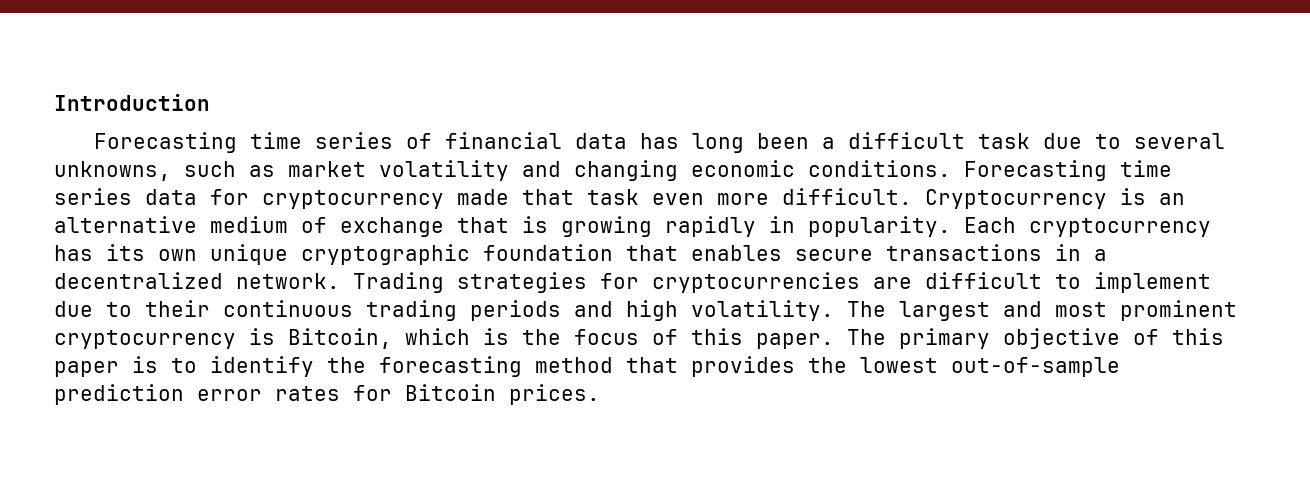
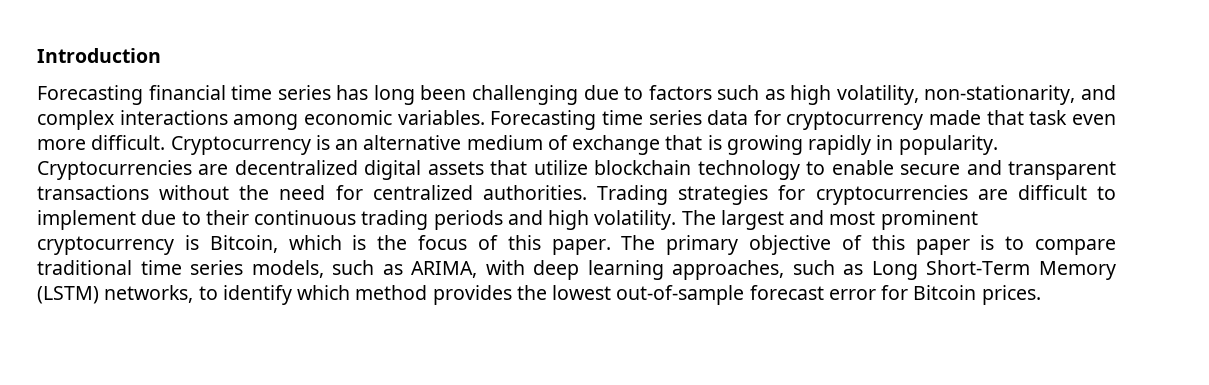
- Forecasting time series of financial data has long been a difficult task due to several unknowns, such as market volatility and changing economic conditions.
+ Forecasting financial time series has long been challenging due to factors such as high volatility, non-stationarity, and complex interactions among economic variables.
- Each cryptocurrency has its own unique cryptographic foundation that enables secure transactions in a decentralized network.
+ Cryptocurrencies are decentralized digital assets that utilize blockchain technology to enable secure and transparent transactions without the need for centralized authorities.
- The primary objective of this paper is to identify the forecasting method that provides the lowest out-of-sample prediction error rates for Bitcoin prices.
+ The primary objective of this paper is to compare traditional time series models, such as ARIMA, with deep learning approaches, such as Long Short-Term Memory (LSTM) networks, to identify which method provides the lowest out-of-sample forecast error for Bitcoin prices.

